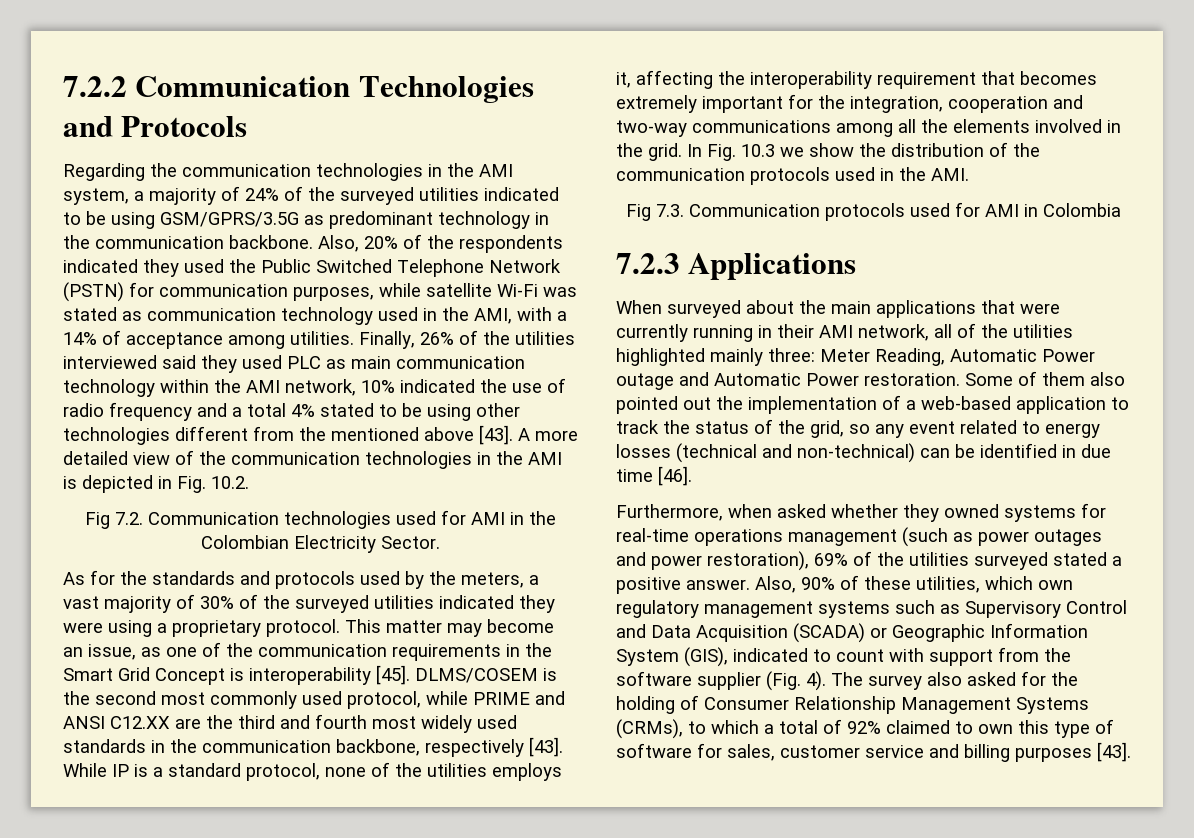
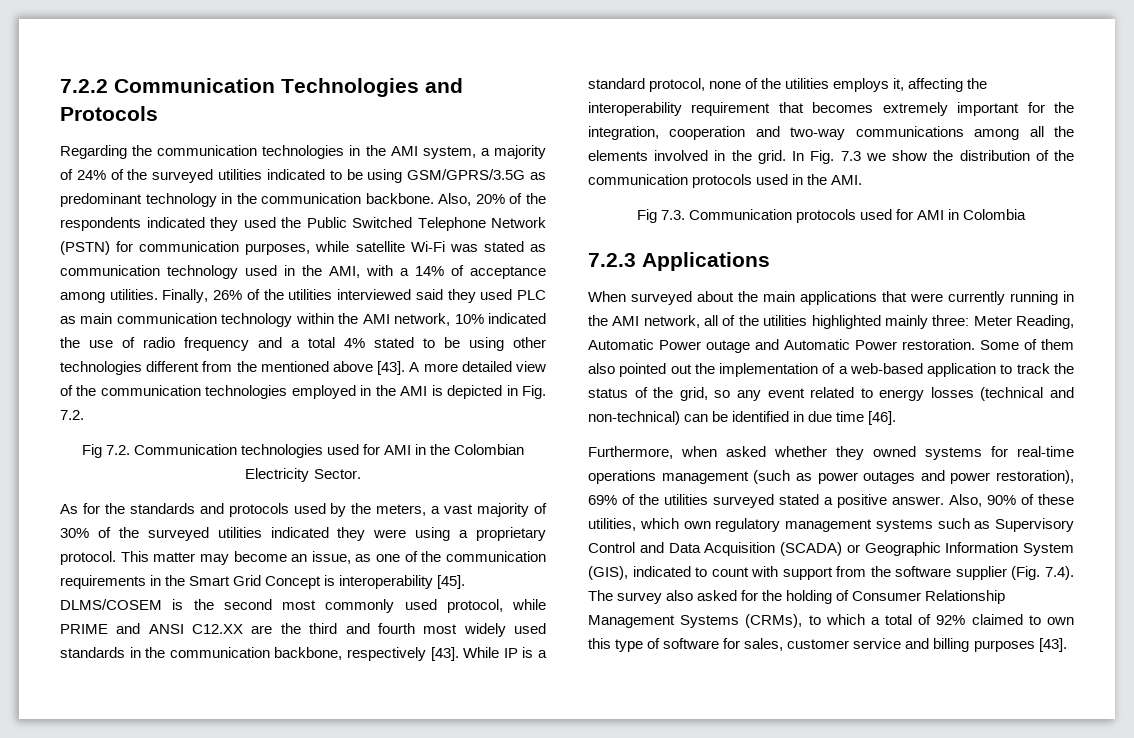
- A more detailed view of the communication technologies in the AMI is depicted in Fig. 10.2.
+ A more detailed view of the communication technologies employed in the AMI is depicted in Fig. 7.2.
- In Fig. 10.3 we show the distribution of the communication protocols used in the AMI.
+ In Fig. 7.3 we show the distribution of the communication protocols used in the AMI.
- When surveyed about the main applications that were currently running in their AMI network, all of the utilities highlighted mainly three: Meter Reading, Automatic Power outage and Automatic Power restoration.
+ When surveyed about the main applications that were currently running in the AMI network, all of the utilities highlighted mainly three: Meter Reading, Automatic Power outage and Automatic Power restoration.
- Also, 90% of these utilities, which own regulatory management systems such as Supervisory Control and Data Acquisition (SCADA) or Geographic Information System (GIS), indicated to count with support from the software supplier (Fig. 4). The survey also asked for the holding of Consumer Relationship Management Systems (CRMs), to which a total of 92% claimed to own this type of software for sales, customer service and billing purposes [43].
+ Also, 90% of these utilities, which own regulatory management systems such as Supervisory Control and Data Acquisition (SCADA) or Geographic Information System (GIS), indicated to count with support from the software supplier (Fig. 7.4). The survey also asked for the holding of Consumer Relationship Management Systems (CRMs), to which a total of 92% claimed to own this type of software for sales, customer service and billing purposes [43].

